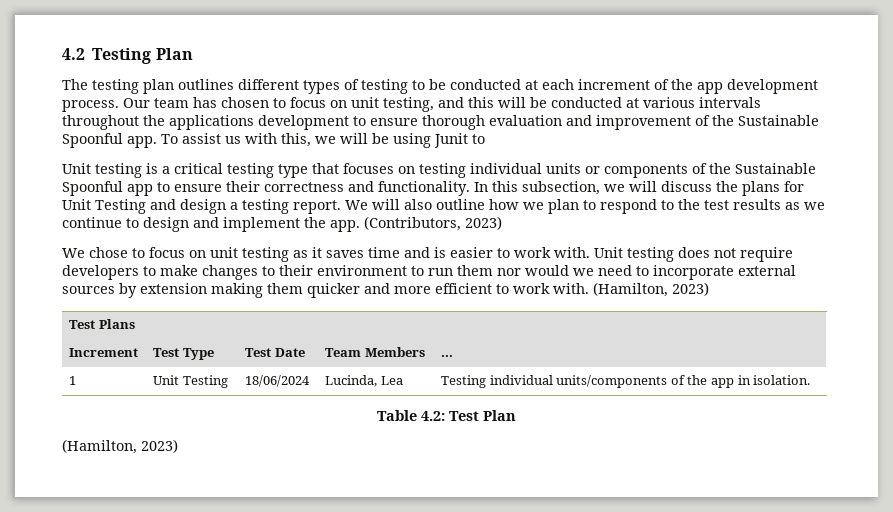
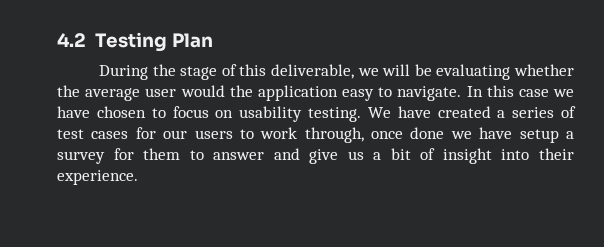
- The testing plan outlines different types of testing to be conducted at each increment of the app development process. Our team has chosen to focus on unit testing, and this will be conducted at various intervals throughout the applications development to ensure thorough evaluation and improvement of the Sustainable Spoonful app. To assist us with this, we will be using Junit to
- Unit testing is a critical testing type that focuses on testing individual units or components of the Sustainable Spoonful app to ensure their correctness and functionality. In this subsection, we will discuss the plans for Unit Testing and design a testing report. We will also outline how we plan to respond to the test results as we continue to design and implement the app. (Contributors, 2023)
- We chose to focus on unit testing as it saves time and is easier to work with. Unit testing does not require developers to make changes to their environment to run them nor would we need to incorporate external sources by extension making them quicker and more efficient to work with. (Hamilton, 2023)
- Test Plans
- Increment | Test Type | Test Date | Team Members | …
- 1 | Unit Testing | 18/06/2024 | Lucinda, Lea | Testing individual units/components of the app in isolation.
- Table 4.2: Test Plan
- (Hamilton, 2023)
+ During the stage of this deliverable, we will be evaluating whether the average user would the application easy to navigate. In this case we have chosen to focus on usability testing. We have created a series of test cases for our users to work through, once done we have setup a survey for them to answer and give us a bit of insight into their experience.

